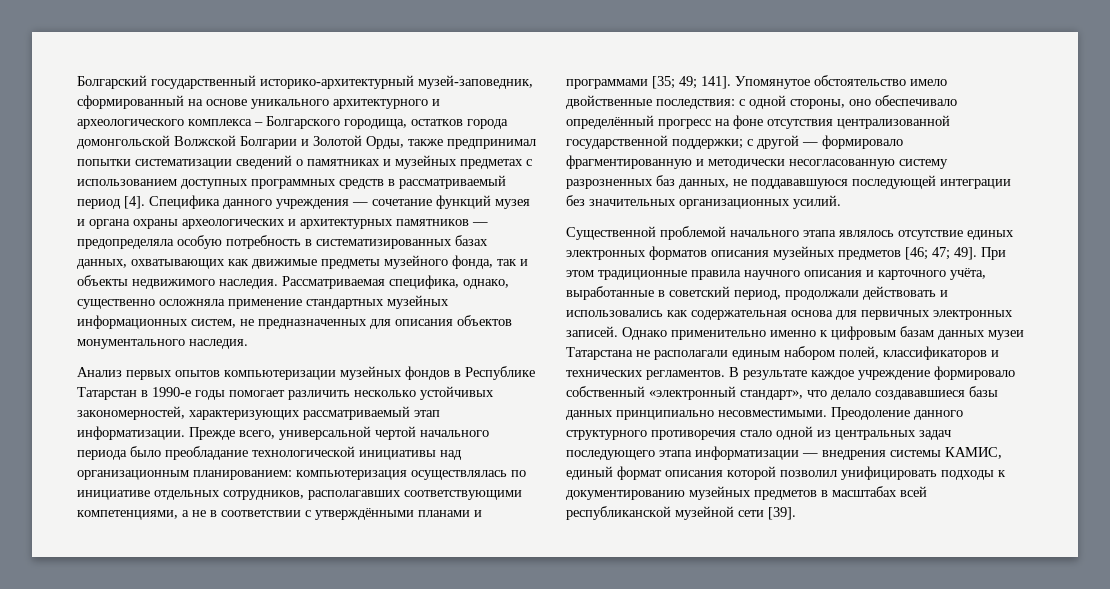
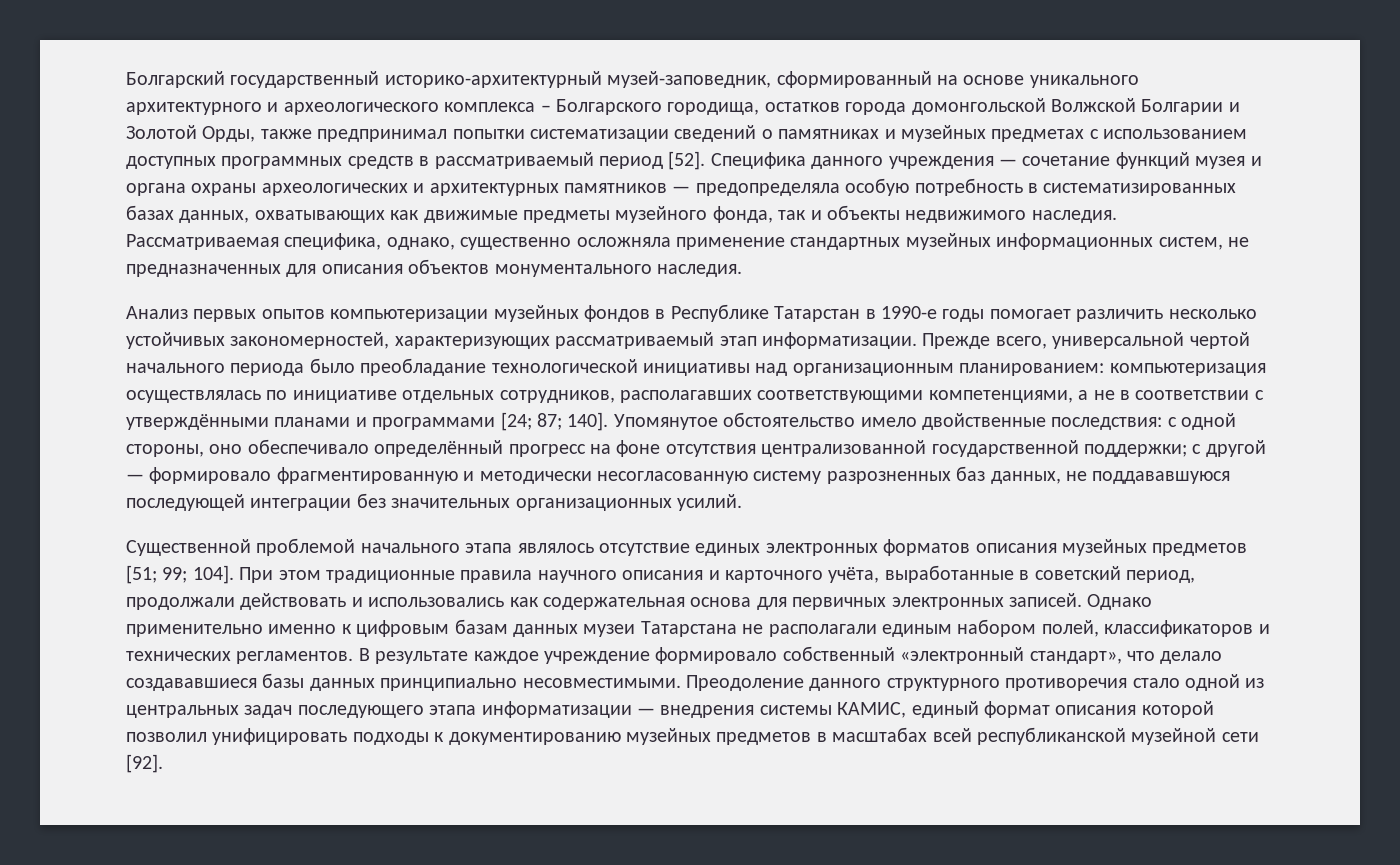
- Болгарский государственный историко-архитектурный музей-заповедник, сформированный на основе уникального архитектурного и археологического комплекса – Болгарского городища, остатков города домонгольской Волжской Болгарии и Золотой Орды, также предпринимал попытки систематизации сведений о памятниках и музейных предметах с использованием доступных программных средств в рассматриваемый период [4].
+ Болгарский государственный историко-архитектурный музей-заповедник, сформированный на основе уникального архитектурного и археологического комплекса – Болгарского городища, остатков города домонгольской Волжской Болгарии и Золотой Орды, также предпринимал попытки систематизации сведений о памятниках и музейных предметах с использованием доступных программных средств в рассматриваемый период [52].
- Прежде всего, универсальной чертой начального периода было преобладание технологической инициативы над организационным планированием: компьютеризация осуществлялась по инициативе отдельных сотрудников, располагавших соответствующими компетенциями, а не в соответствии с утверждёнными планами и программами [35; 49; 141].
+ Прежде всего, универсальной чертой начального периода было преобладание технологической инициативы над организационным планированием: компьютеризация осуществлялась по инициативе отдельных сотрудников, располагавших соответствующими компетенциями, а не в соответствии с утверждёнными планами и программами [24; 87; 140].
- Существенной проблемой начального этапа являлось отсутствие единых электронных форматов описания музейных предметов [46; 47; 49].
+ Существенной проблемой начального этапа являлось отсутствие единых электронных форматов описания музейных предметов [51; 99; 104].
- Преодоление данного структурного противоречия стало одной из центральных задач последующего этапа информатизации — внедрения системы КАМИС, единый формат описания которой позволил унифицировать подходы к документированию музейных предметов в масштабах всей республиканской музейной сети [39].
+ Преодоление данного структурного противоречия стало одной из центральных задач последующего этапа информатизации — внедрения системы КАМИС, единый формат описания которой позволил унифицировать подходы к документированию музейных предметов в масштабах всей республиканской музейной сети [92].

